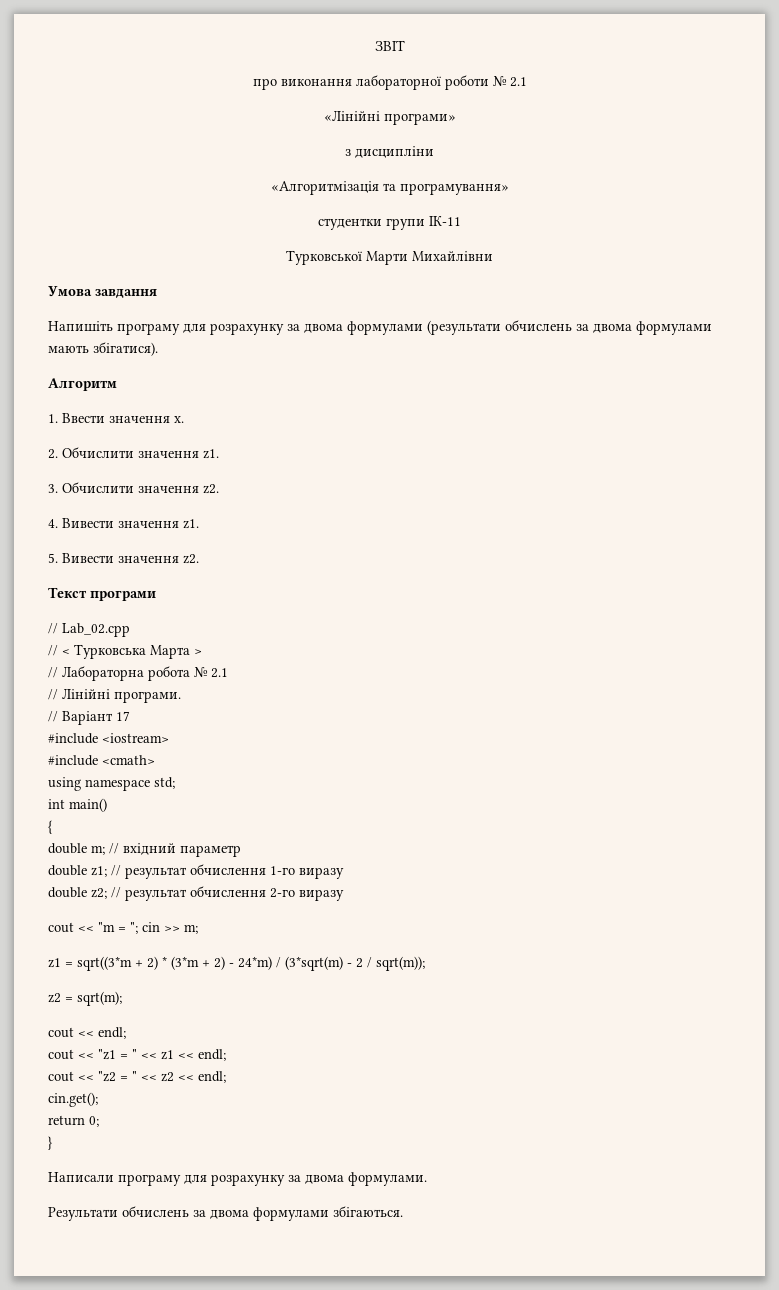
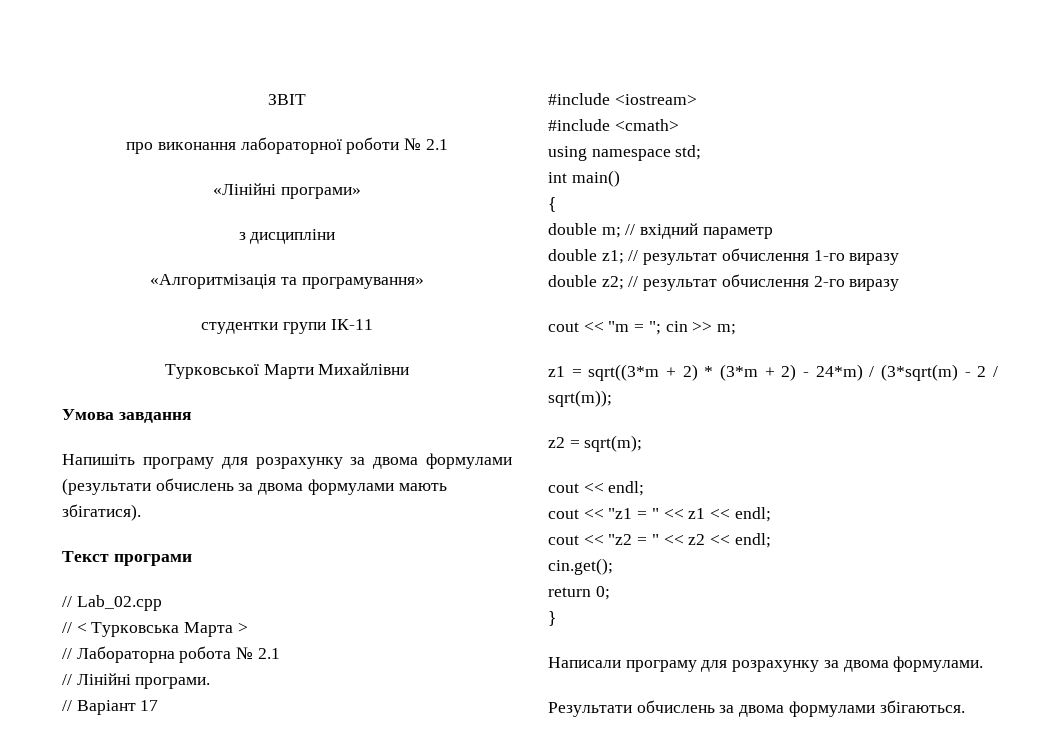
- Алгоритм
- 1. Ввести значення х.
- 2. Обчислити значення z1.
- 3. Обчислити значення z2.
- 4. Вивести значення z1.
- 5. Вивести значення z2.

